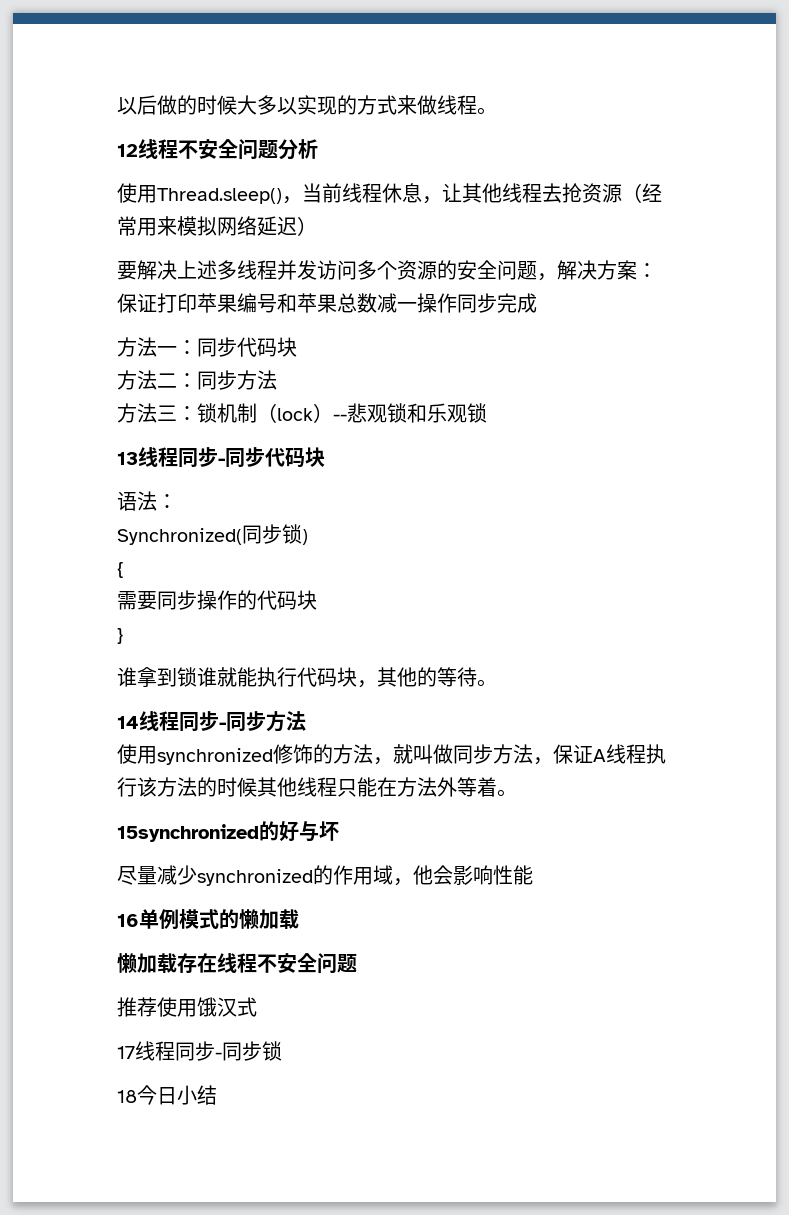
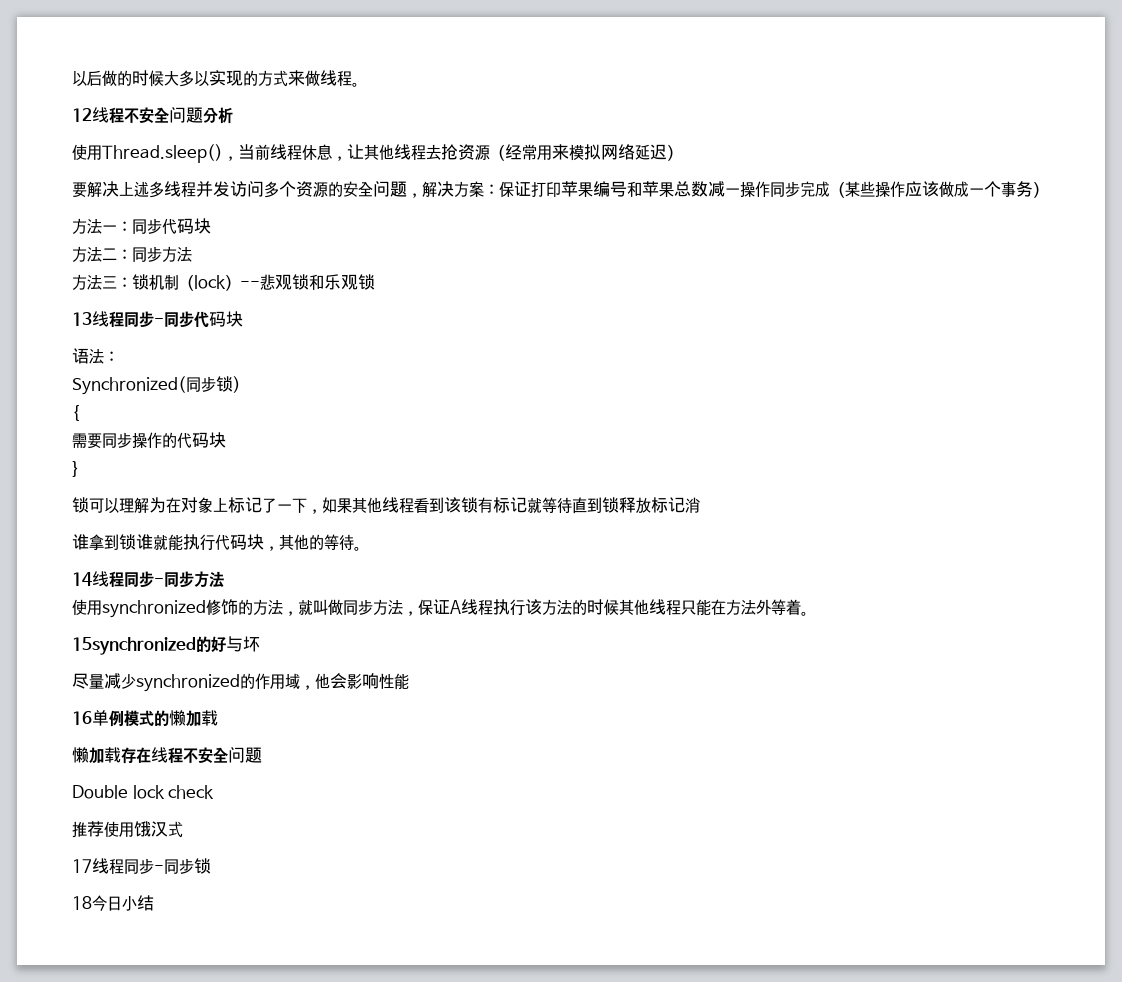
- 要解决上述多线程并发访问多个资源的安全问题，解决方案：保证打印苹果编号和苹果总数减一操作同步完成
+ 要解决上述多线程并发访问多个资源的安全问题，解决方案：保证打印苹果编号和苹果总数减一操作同步完成（某些操作应该做成一个事务）
+ 锁可以理解为在对象上标记了一下，如果其他线程看到该锁有标记就等待直到锁释放标记消
+ Double lock check

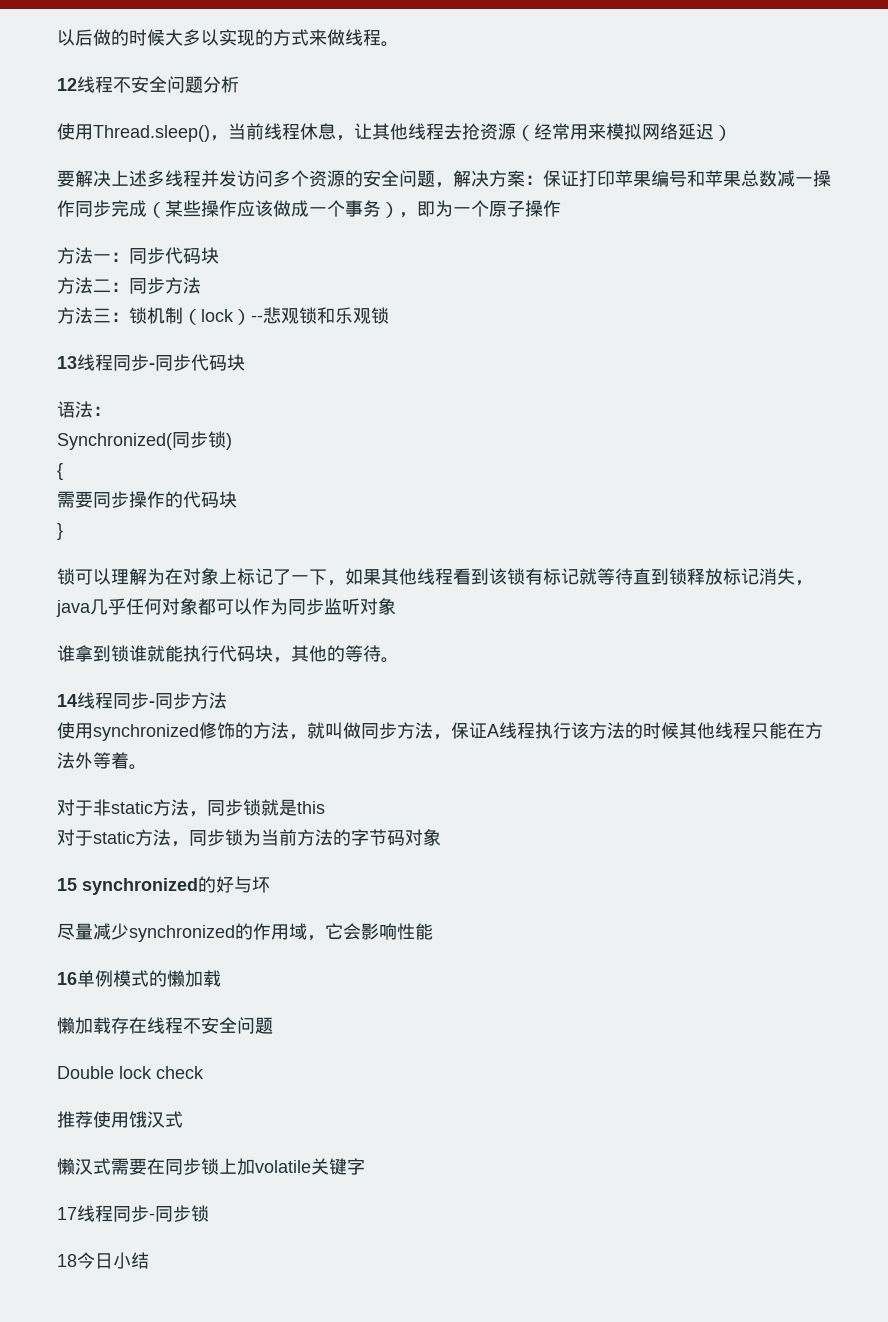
- 要解决上述多线程并发访问多个资源的安全问题，解决方案：保证打印苹果编号和苹果总数减一操作同步完成（某些操作应该做成一个事务）
+ 要解决上述多线程并发访问多个资源的安全问题，解决方案：保证打印苹果编号和苹果总数减一操作同步完成（某些操作应该做成一个事务），即为一个原子操作
- 锁可以理解为在对象上标记了一下，如果其他线程看到该锁有标记就等待直到锁释放标记消
+ 锁可以理解为在对象上标记了一下，如果其他线程看到该锁有标记就等待直到锁释放标记消失，java几乎任何对象都可以作为同步监听对象
- 15synchronized的好与坏
+ 对于非static方法，同步锁就是this
+ 对于static方法，同步锁为当前方法的字节码对象
+ 15 synchronized的好与坏
- 尽量减少synchronized的作用域，他会影响性能
+ 尽量减少synchronized的作用域，它会影响性能
+ 懒汉式需要在同步锁上加volatile关键字

